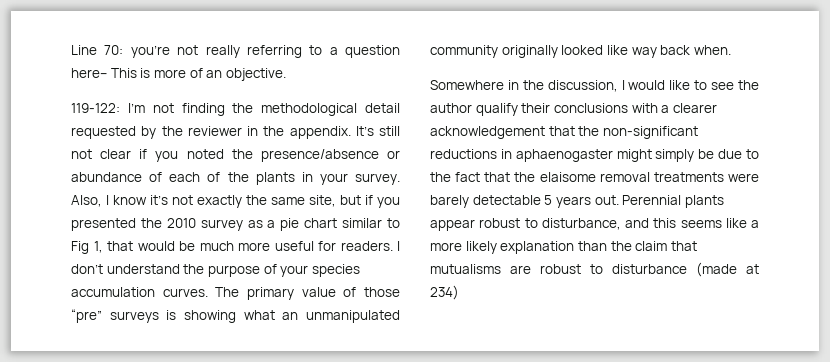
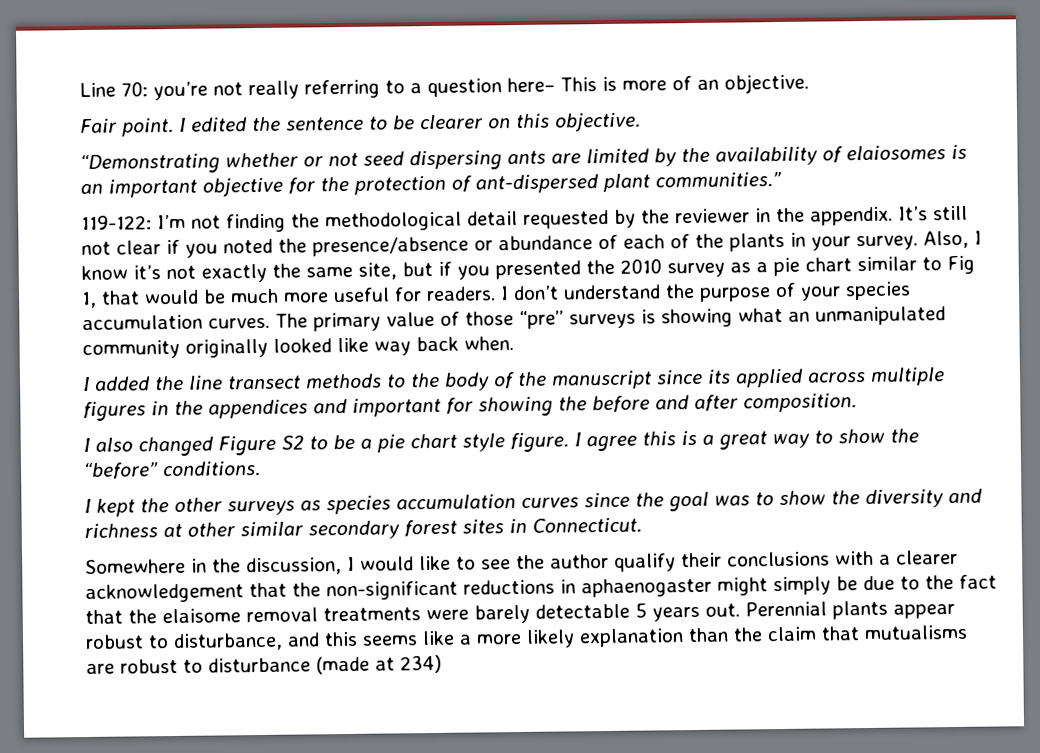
+ Fair point. I edited the sentence to be clearer on this objective.
+ “Demonstrating whether or not seed dispersing ants are limited by the availability of elaiosomes is an important objective for the protection of ant-dispersed plant communities.”
+ I added the line transect methods to the body of the manuscript since its applied across multiple figures in the appendices and important for showing the before and after composition.
+ I also changed Figure S2 to be a pie chart style figure. I agree this is a great way to show the “before” conditions.
+ I kept the other surveys as species accumulation curves since the goal was to show the diversity and richness at other similar secondary forest sites in Connecticut.

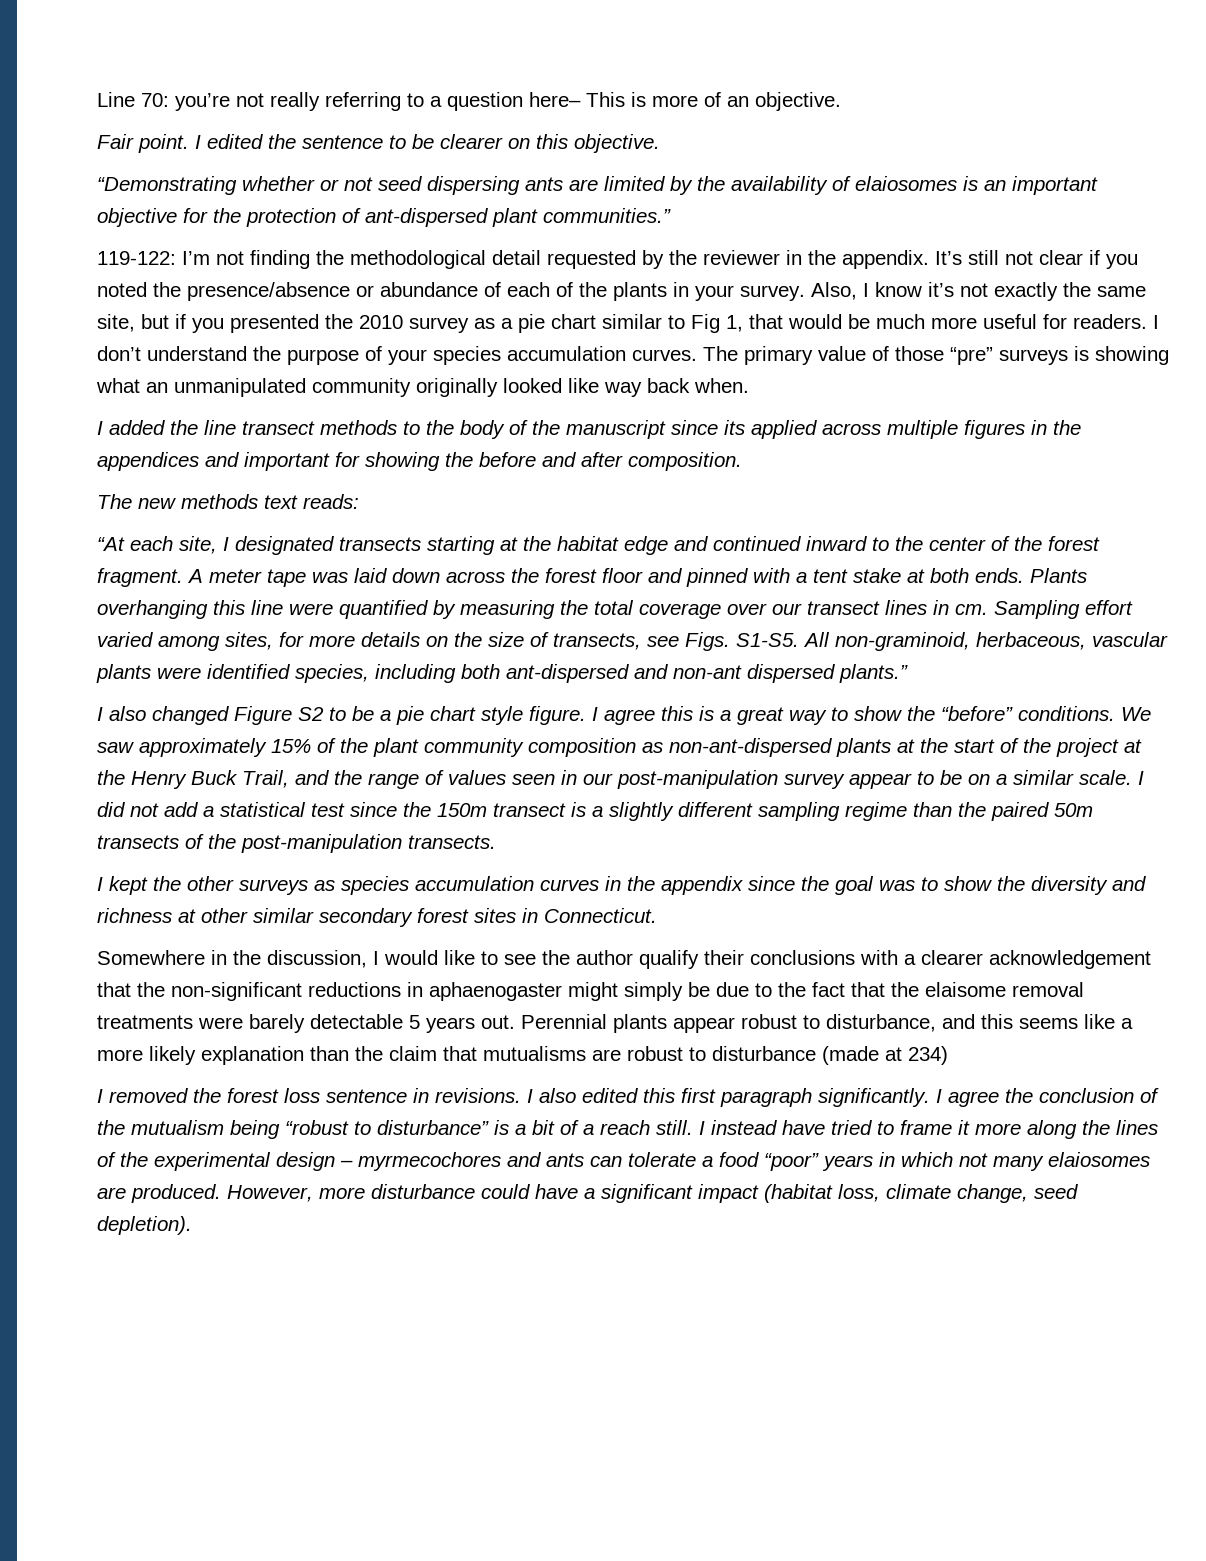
+ The new methods text reads:
+ “At each site, I designated transects starting at the habitat edge and continued inward to the center of the forest fragment. A meter tape was laid down across the forest floor and pinned with a tent stake at both ends. Plants overhanging this line were quantified by measuring the total coverage over our transect lines in cm. Sampling effort varied among sites, for more details on the size of transects, see Figs. S1-S5. All non-graminoid, herbaceous, vascular plants were identified species, including both ant-dispersed and non-ant dispersed plants.”
+ We saw approximately 15% of the plant community composition as non-ant-dispersed plants at the start of the project at the Henry Buck Trail, and the range of values seen in our post-manipulation survey appear to be on a similar scale. I did not add a statistical test since the 150m transect is a slightly different sampling regime than the paired 50m transects of the post-manipulation transects.
- I kept the other surveys as species accumulation curves since the goal was to show the diversity and richness at other similar secondary forest sites in Connecticut.
+ I kept the other surveys as species accumulation curves in the appendix since the goal was to show the diversity and richness at other similar secondary forest sites in Connecticut.
+ I removed the forest loss sentence in revisions. I also edited this first paragraph significantly. I agree the conclusion of the mutualism being “robust to disturbance” is a bit of a reach still. I instead have tried to frame it more along the lines of the experimental design – myrmecochores and ants can tolerate a food “poor” years in which not many elaiosomes are produced. However, more disturbance could have a significant impact (habitat loss, climate change, seed depletion).

